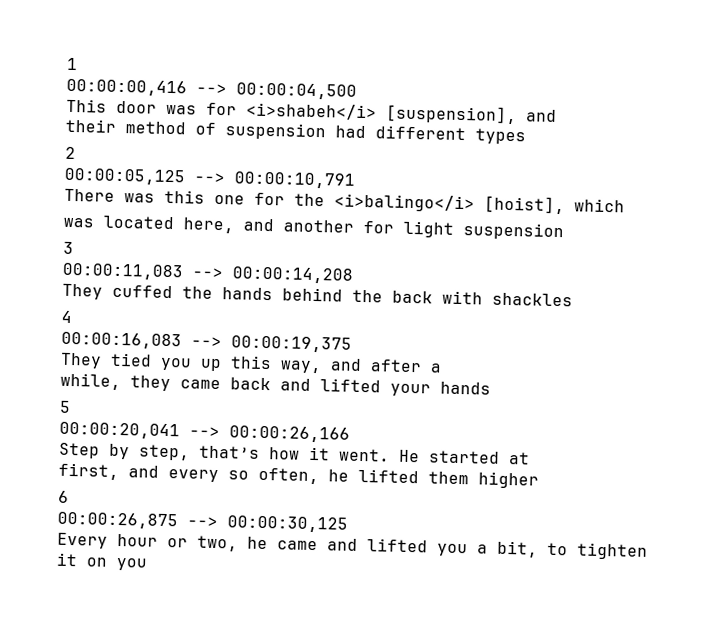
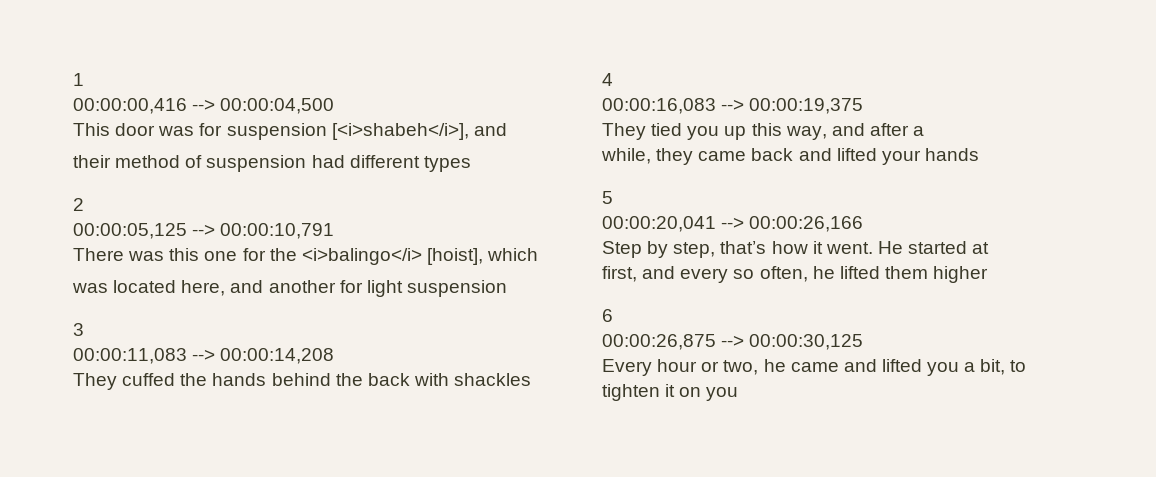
- This door was for <i>shabeh</i> [suspension], and
+ This door was for suspension [<i>shabeh</i>], and

